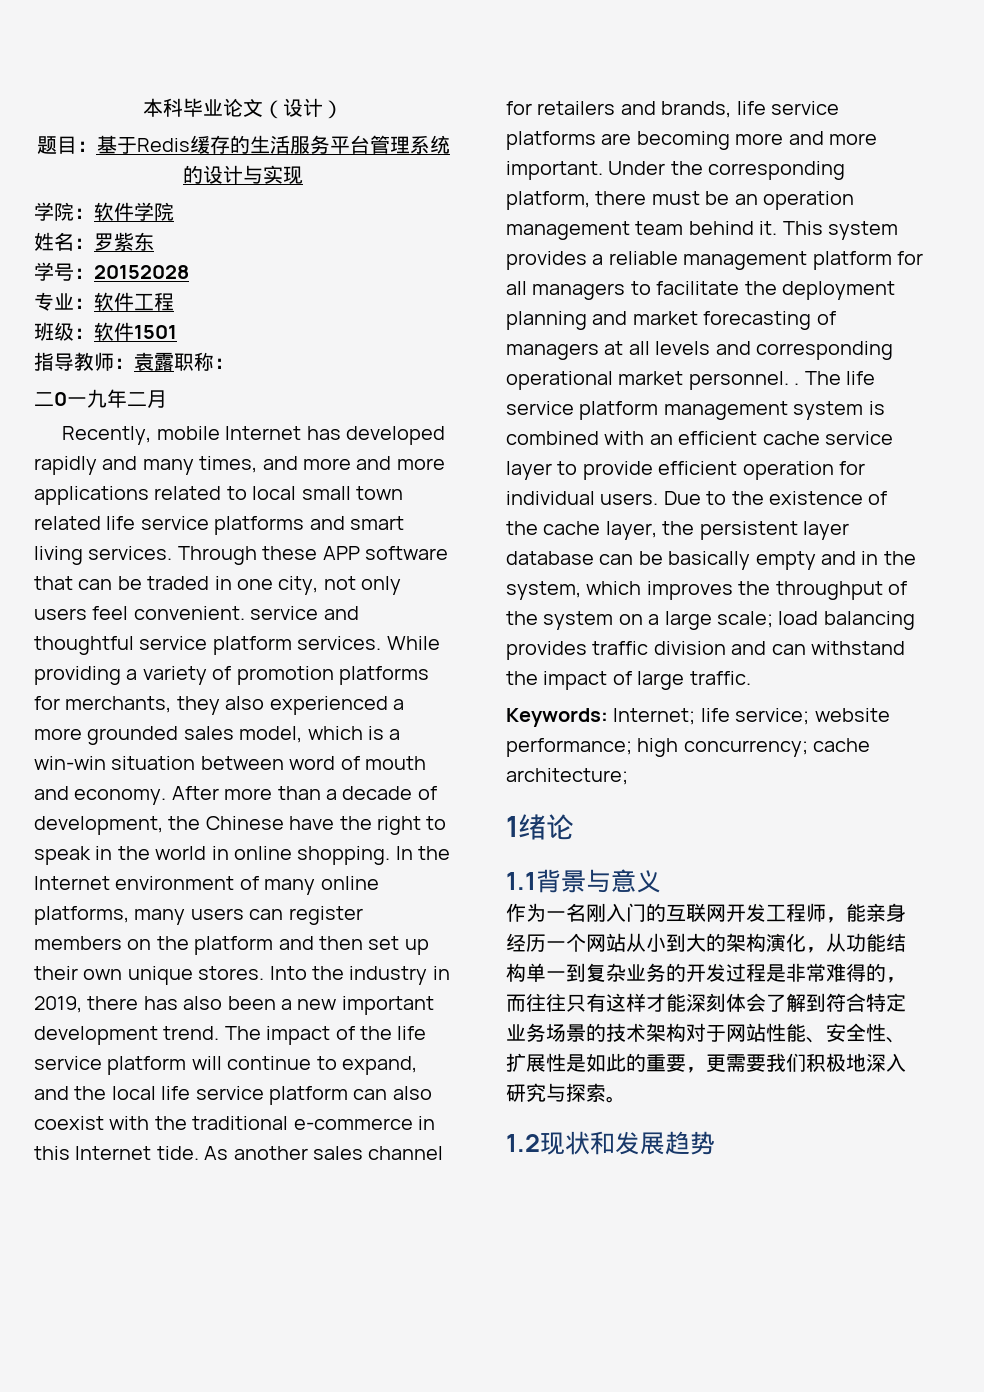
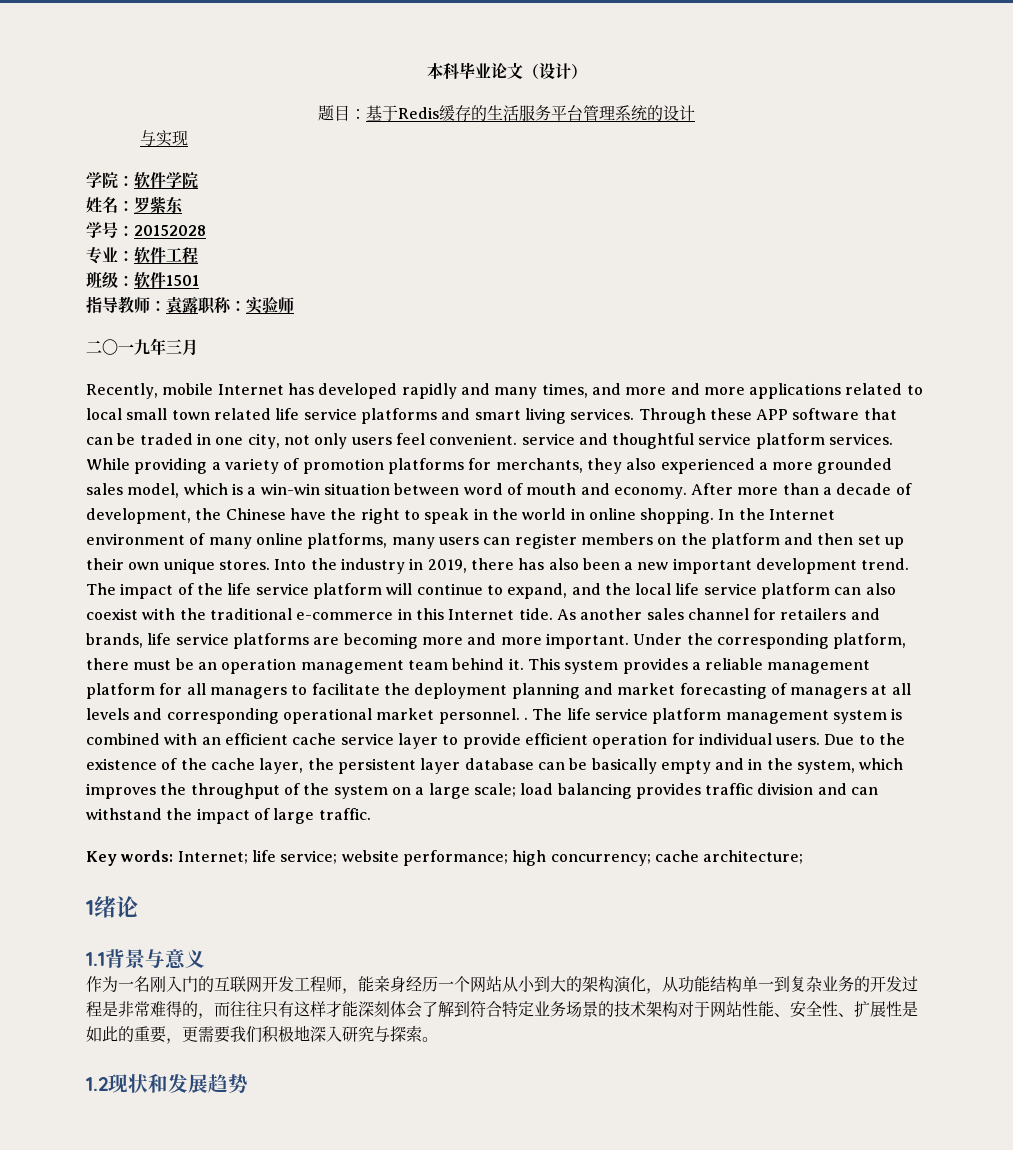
- 题目：基于Redis缓存的生活服务平台管理系统的设计与实现
+ 题目：基于Redis缓存的生活服务平台管理系统的设计
+ 与实现
- 指导教师：袁露职称：
- 二0一九年二月
+ 指导教师：袁露职称：实验师
+ 二〇一九年三月
- Keywords: Internet; life service; website performance; high concurrency; cache architecture;
+ Key words: Internet; life service; website performance; high concurrency; cache architecture;

